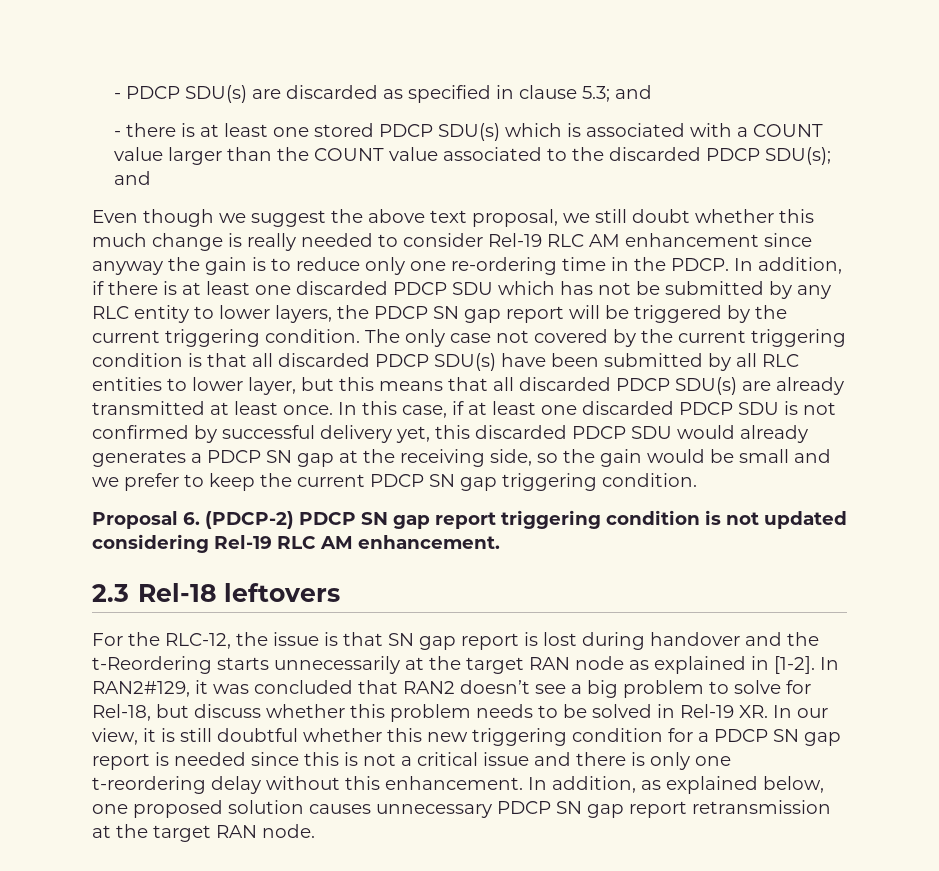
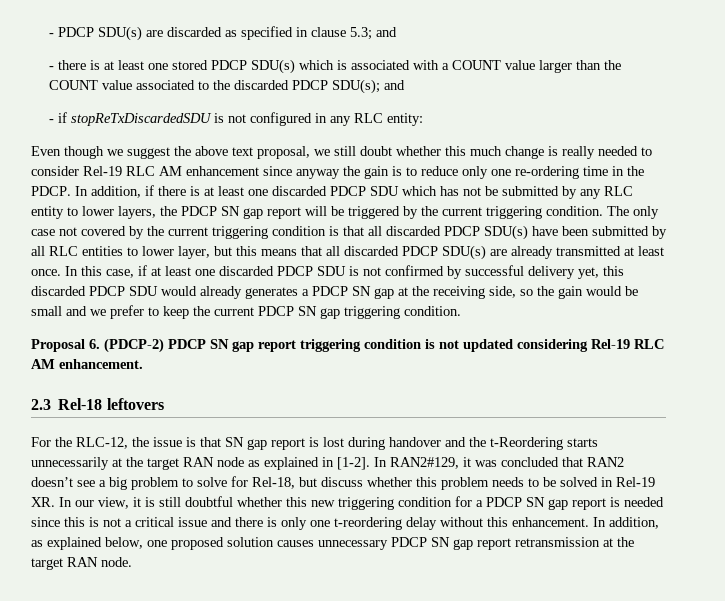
+ - if stopReTxDiscardedSDU is not configured in any RLC entity:

